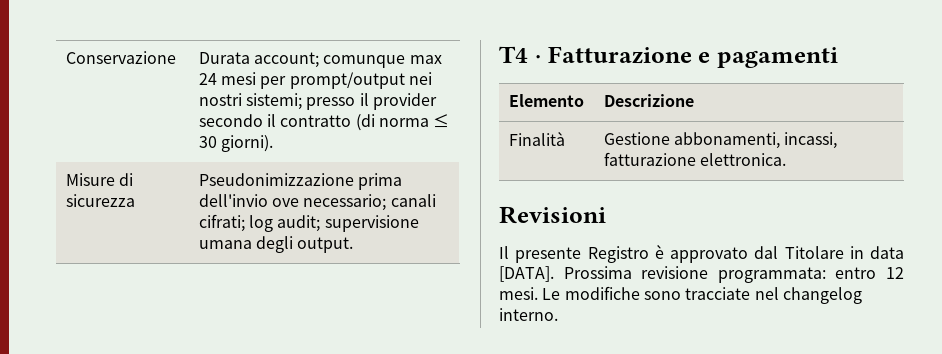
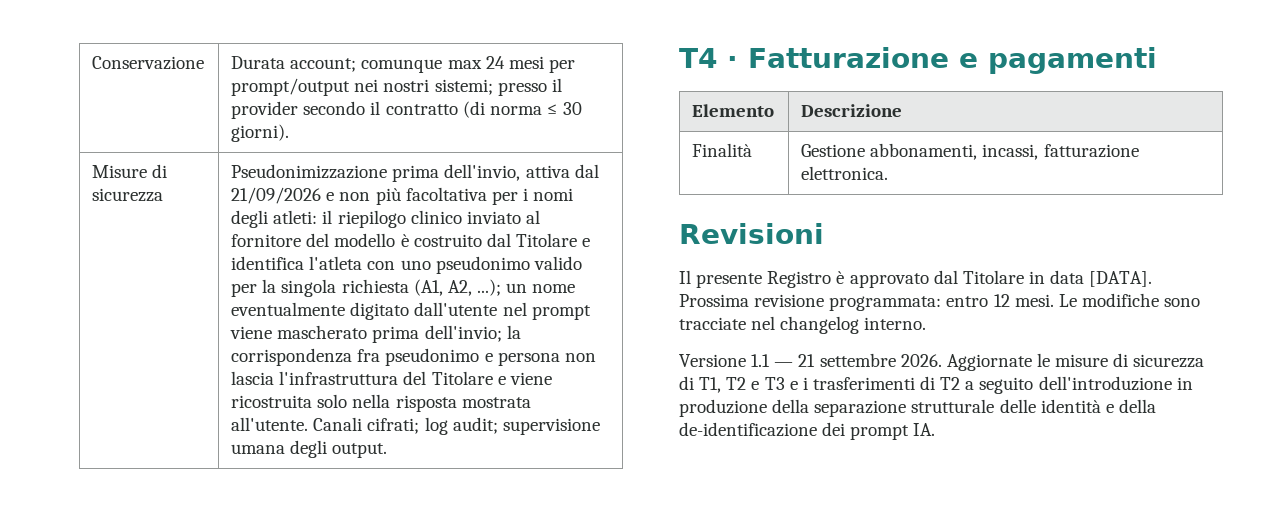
- Pseudonimizzazione prima dell'invio ove necessario; canali cifrati; log audit; supervisione umana degli output.
+ Pseudonimizzazione prima dell'invio, attiva dal 21/09/2026 e non più facoltativa per i nomi degli atleti: il riepilogo clinico inviato al fornitore del modello è costruito dal Titolare e identifica l'atleta con uno pseudonimo valido per la singola richiesta (A1, A2, ...); un nome eventualmente digitato dall'utente nel prompt viene mascherato prima dell'invio; la corrispondenza fra pseudonimo e persona non lascia l'infrastruttura del Titolare e viene ricostruita solo nella risposta mostrata all'utente. Canali cifrati; log audit; supervisione umana degli output.
+ Versione 1.1 — 21 settembre 2026. Aggiornate le misure di sicurezza di T1, T2 e T3 e i trasferimenti di T2 a seguito dell'introduzione in produzione della separazione strutturale delle identità e della de-identificazione dei prompt IA.

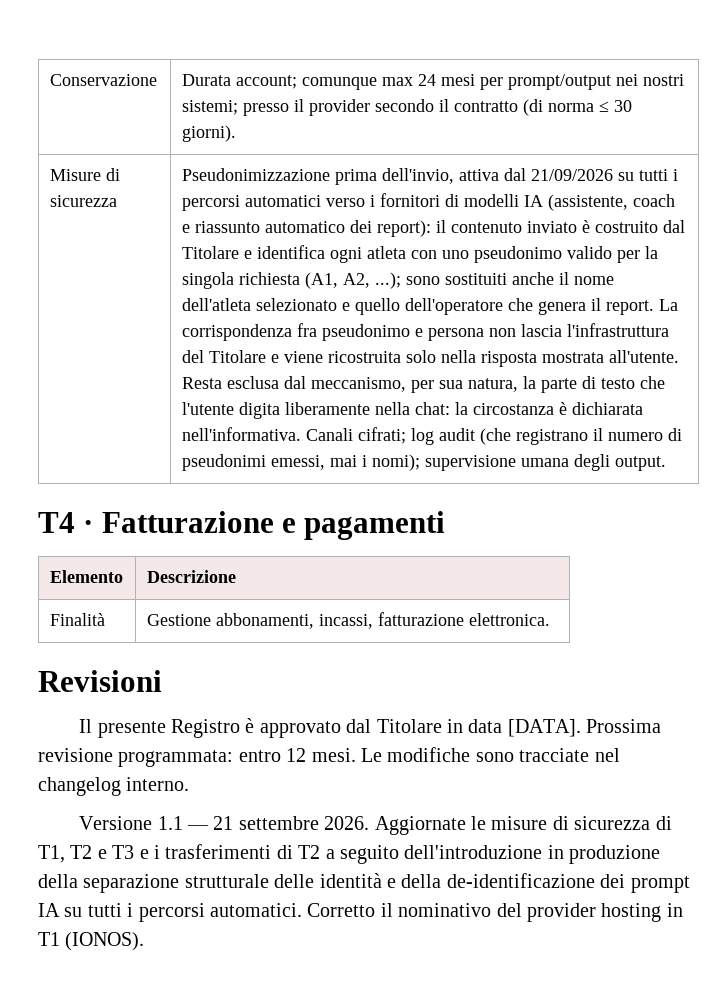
- Pseudonimizzazione prima dell'invio, attiva dal 21/09/2026 e non più facoltativa per i nomi degli atleti: il riepilogo clinico inviato al fornitore del modello è costruito dal Titolare e identifica l'atleta con uno pseudonimo valido per la singola richiesta (A1, A2, ...); un nome eventualmente digitato dall'utente nel prompt viene mascherato prima dell'invio; la corrispondenza fra pseudonimo e persona non lascia l'infrastruttura del Titolare e viene ricostruita solo nella risposta mostrata all'utente.
+ Pseudonimizzazione prima dell'invio, attiva dal 21/09/2026 su tutti i percorsi automatici verso i fornitori di modelli IA (assistente, coach e riassunto automatico dei report): il contenuto inviato è costruito dal Titolare e identifica ogni atleta con uno pseudonimo valido per la singola richiesta (A1, A2, ...); sono sostituiti anche il nome dell'atleta selezionato e quello dell'operatore che genera il report. La corrispondenza fra pseudonimo e persona non lascia l'infrastruttura del Titolare e viene ricostruita solo nella risposta mostrata all'utente.
- Canali cifrati; log audit; supervisione umana degli output.
+ Resta esclusa dal meccanismo, per sua natura, la parte di testo che l'utente digita liberamente nella chat: la circostanza è dichiarata nell'informativa. Canali cifrati; log audit (che registrano il numero di pseudonimi emessi, mai i nomi); supervisione umana degli output.
- Aggiornate le misure di sicurezza di T1, T2 e T3 e i trasferimenti di T2 a seguito dell'introduzione in produzione della separazione strutturale delle identità e della de-identificazione dei prompt IA.
+ Aggiornate le misure di sicurezza di T1, T2 e T3 e i trasferimenti di T2 a seguito dell'introduzione in produzione della separazione strutturale delle identità e della de-identificazione dei prompt IA su tutti i percorsi automatici. Corretto il nominativo del provider hosting in T1 (IONOS).

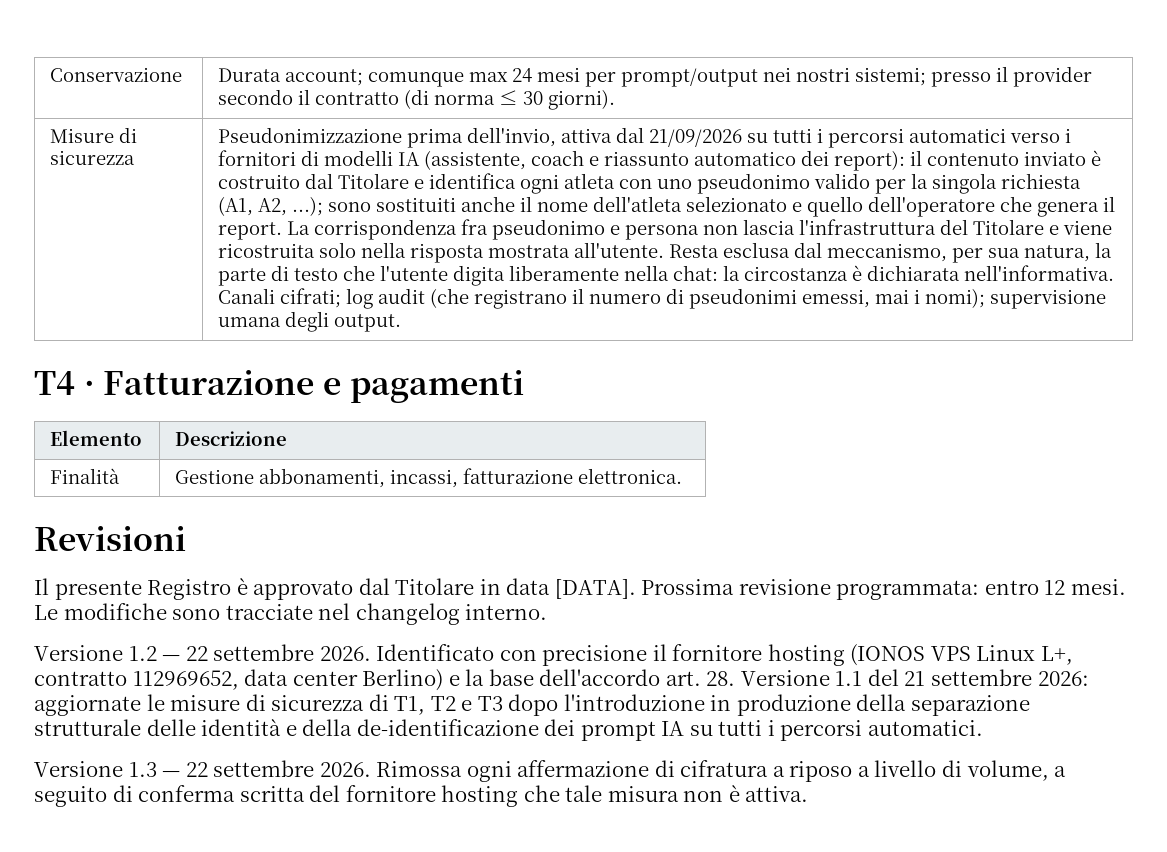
- Versione 1.1 — 21 settembre 2026. Aggiornate le misure di sicurezza di T1, T2 e T3 e i trasferimenti di T2 a seguito dell'introduzione in produzione della separazione strutturale delle identità e della de-identificazione dei prompt IA su tutti i percorsi automatici. Corretto il nominativo del provider hosting in T1 (IONOS).
+ Versione 1.2 — 22 settembre 2026. Identificato con precisione il fornitore hosting (IONOS VPS Linux L+, contratto 112969652, data center Berlino) e la base dell'accordo art. 28. Versione 1.1 del 21 settembre 2026: aggiornate le misure di sicurezza di T1, T2 e T3 dopo l'introduzione in produzione della separazione strutturale delle identità e della de-identificazione dei prompt IA su tutti i percorsi automatici.
+ Versione 1.3 — 22 settembre 2026. Rimossa ogni affermazione di cifratura a riposo a livello di volume, a seguito di conferma scritta del fornitore hosting che tale misura non è attiva.

